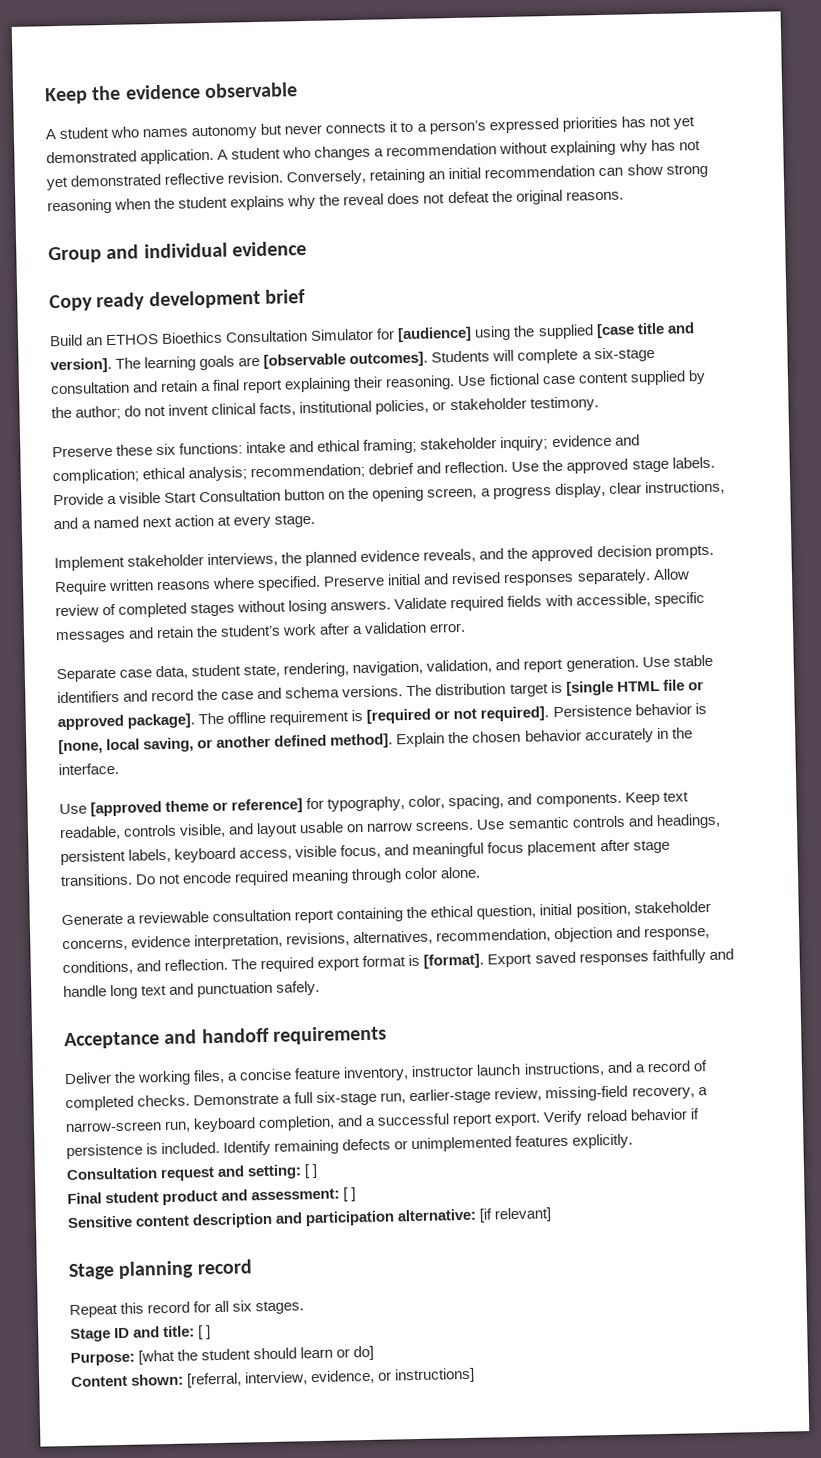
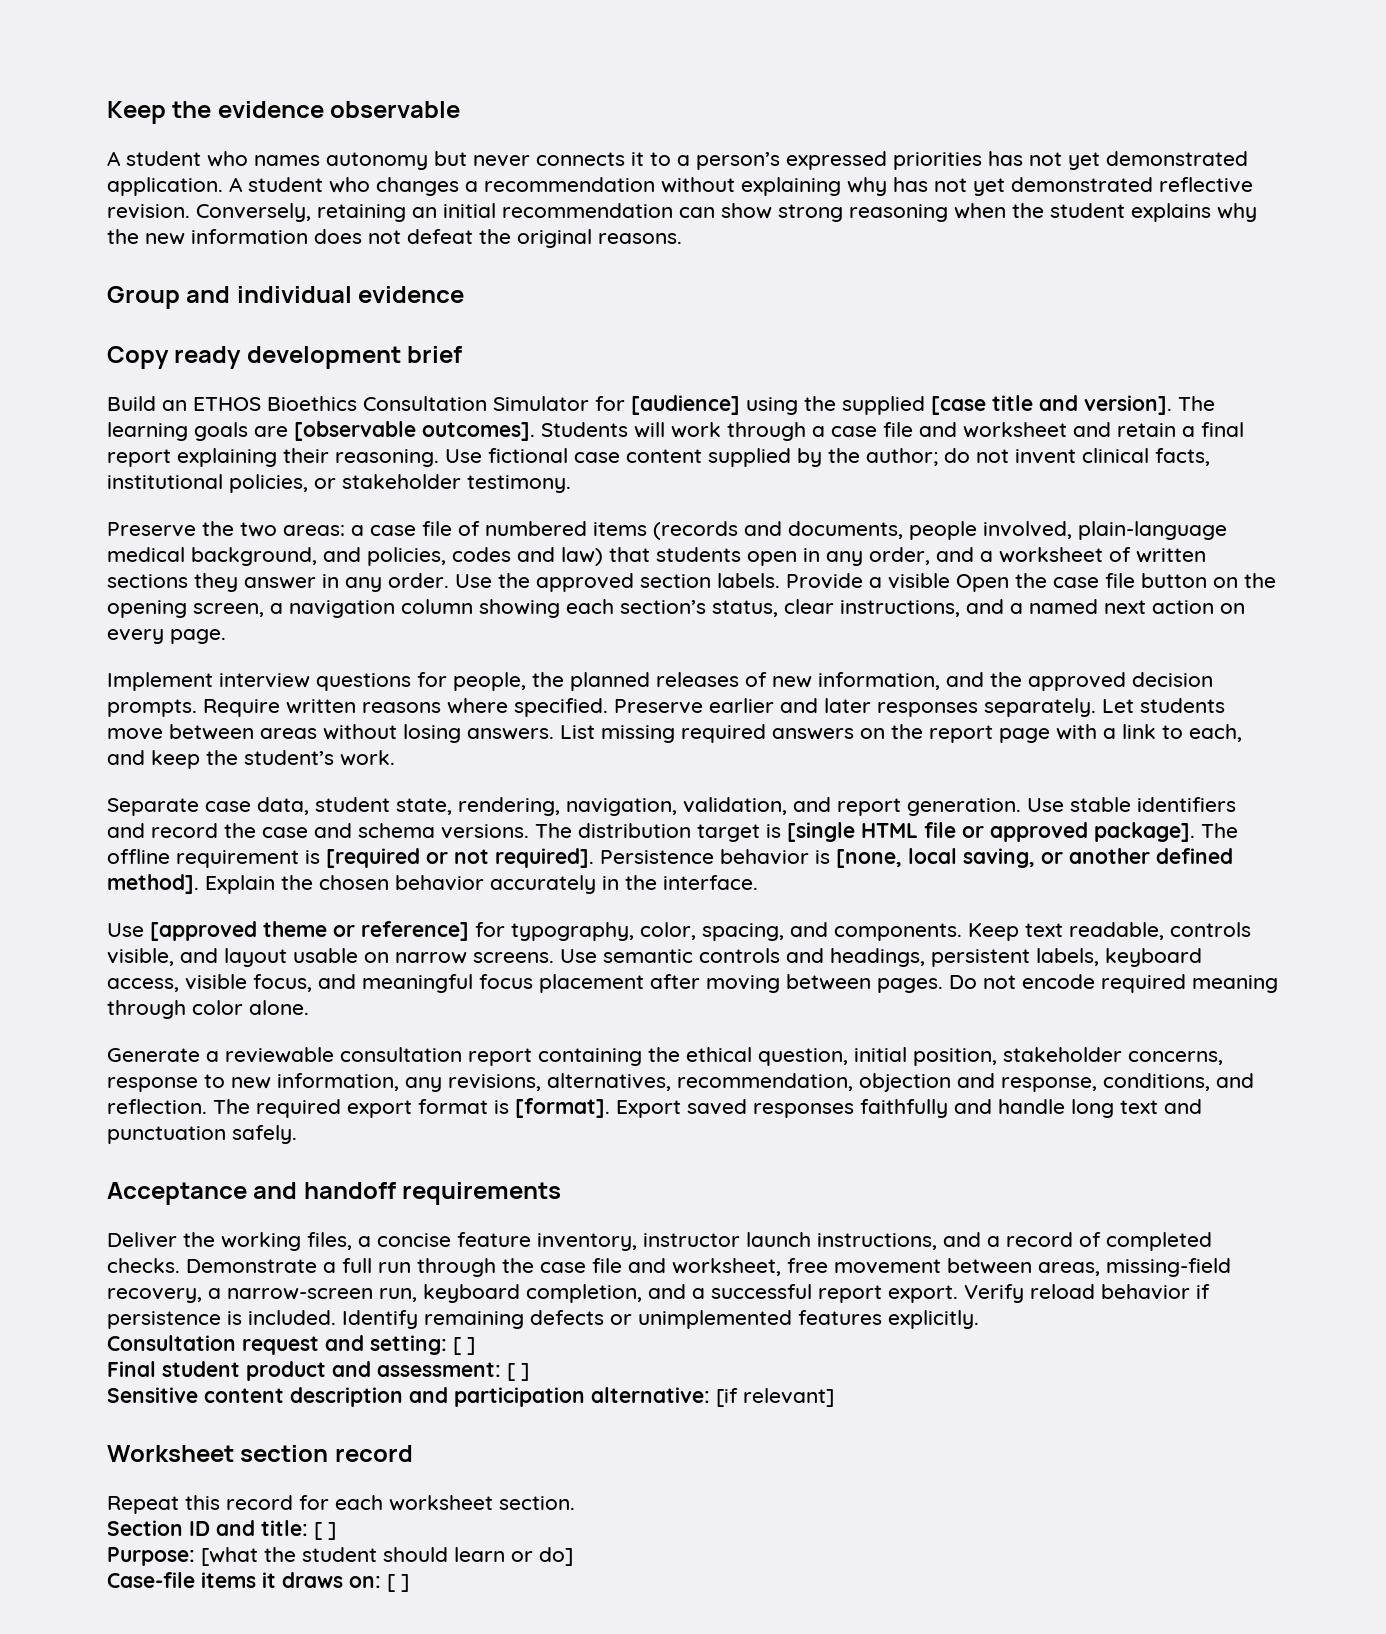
- Conversely, retaining an initial recommendation can show strong reasoning when the student explains why the reveal does not defeat the original reasons.
+ Conversely, retaining an initial recommendation can show strong reasoning when the student explains why the new information does not defeat the original reasons.
- Students will complete a six-stage consultation and retain a final report explaining their reasoning.
+ Students will work through a case file and worksheet and retain a final report explaining their reasoning.
- Preserve these six functions: intake and ethical framing; stakeholder inquiry; evidence and complication; ethical analysis; recommendation; debrief and reflection.
+ Preserve the two areas: a case file of numbered items (records and documents, people involved, plain-language medical background, and policies, codes and law) that students open in any order, and a worksheet of written sections they answer in any order.
- Use the approved stage labels.
+ Use the approved section labels.
- Provide a visible Start Consultation button on the opening screen, a progress display, clear instructions, and a named next action at every stage.
- Implement stakeholder interviews, the planned evidence reveals, and the approved decision prompts.
+ Provide a visible Open the case file button on the opening screen, a navigation column showing each section’s status, clear instructions, and a named next action on every page.
+ Implement interview questions for people, the planned releases of new information, and the approved decision prompts.
- Preserve initial and revised responses separately. Allow review of completed stages without losing answers. Validate required fields with accessible, specific messages and retain the student’s work after a validation error.
+ Preserve earlier and later responses separately. Let students move between areas without losing answers. List missing required answers on the report page with a link to each, and keep the student’s work.
- Use semantic controls and headings, persistent labels, keyboard access, visible focus, and meaningful focus placement after stage transitions.
+ Use semantic controls and headings, persistent labels, keyboard access, visible focus, and meaningful focus placement after moving between pages.
- Generate a reviewable consultation report containing the ethical question, initial position, stakeholder concerns, evidence interpretation, revisions, alternatives, recommendation, objection and response, conditions, and reflection.
+ Generate a reviewable consultation report containing the ethical question, initial position, stakeholder concerns, response to new information, any revisions, alternatives, recommendation, objection and response, conditions, and reflection.
- Demonstrate a full six-stage run, earlier-stage review, missing-field recovery, a narrow-screen run, keyboard completion, and a successful report export.
+ Demonstrate a full run through the case file and worksheet, free movement between areas, missing-field recovery, a narrow-screen run, keyboard completion, and a successful report export.
- Stage planning record
+ Worksheet section record
- Repeat this record for all six stages.
- Stage ID and title: [ ]
+ Repeat this record for each worksheet section.
+ Section ID and title: [ ]
- Content shown: [referral, interview, evidence, or instructions]
+ Case-file items it draws on: [ ]

